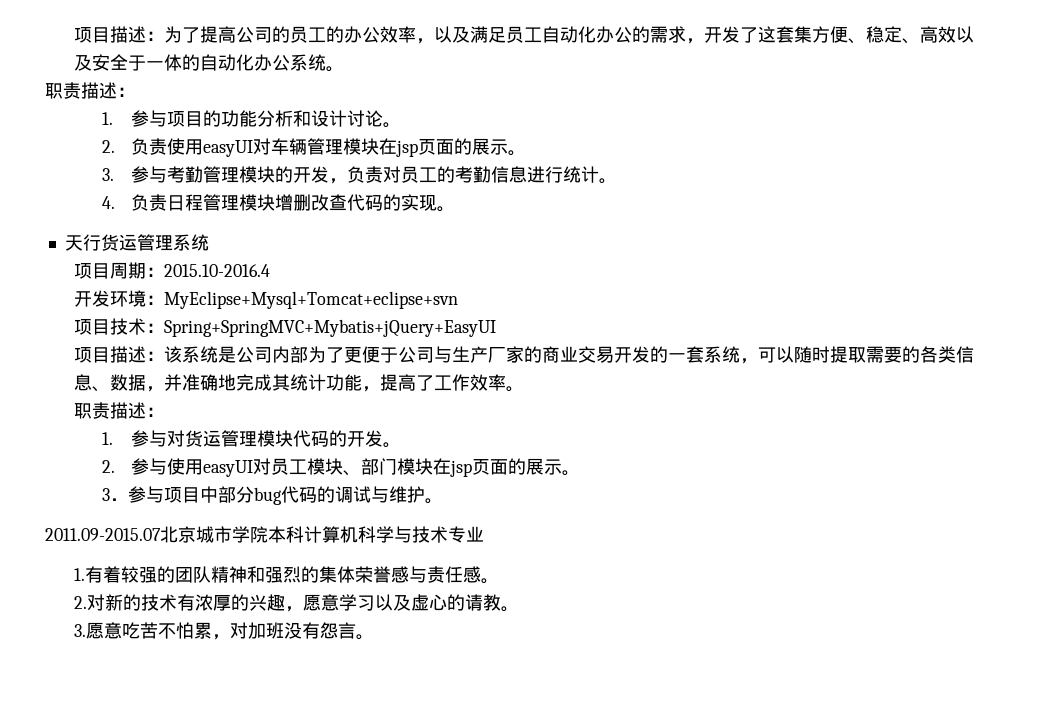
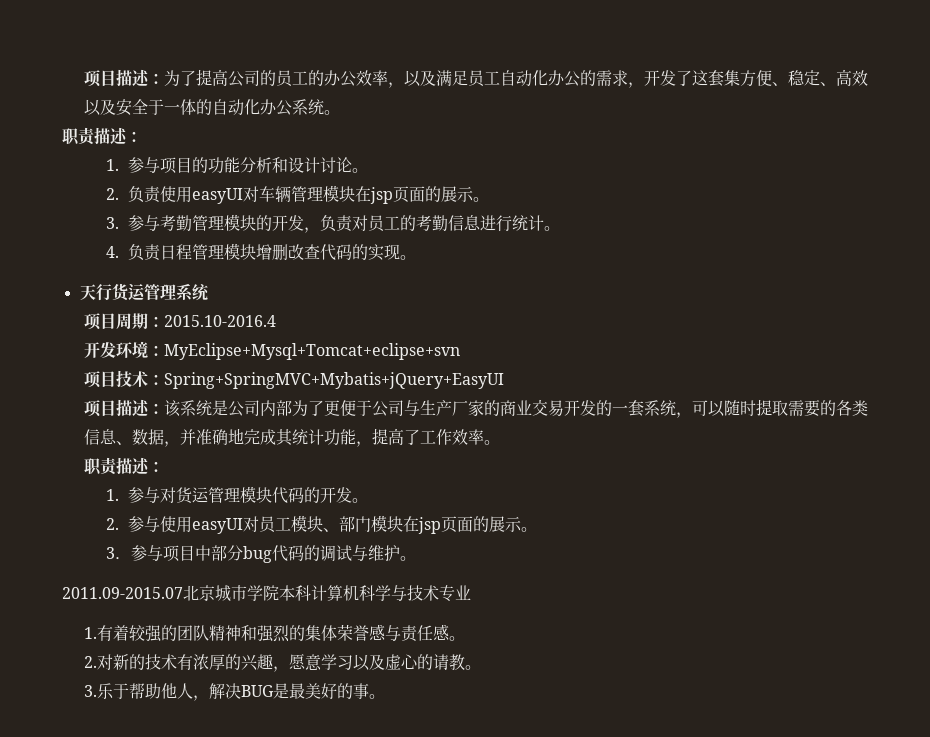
- 3.愿意吃苦不怕累，对加班没有怨言。
+ 3.乐于帮助他人，解决BUG是最美好的事。

